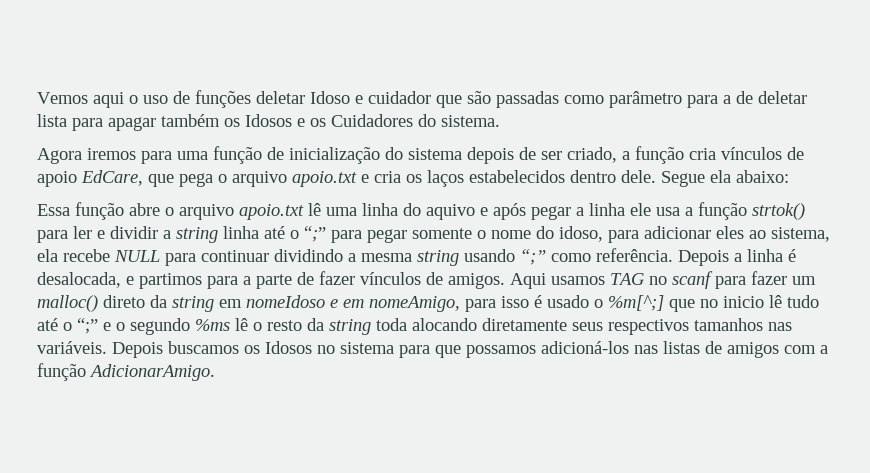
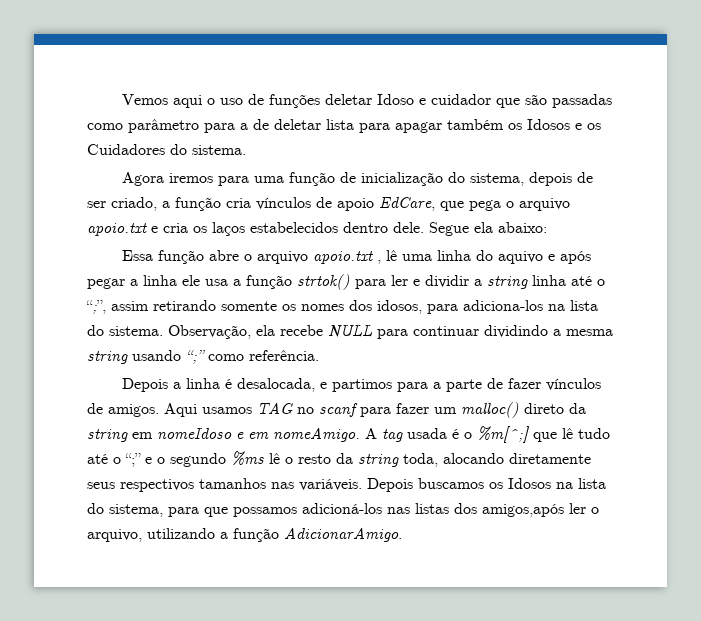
- Agora iremos para uma função de inicialização do sistema depois de ser criado, a função cria vínculos de apoio EdCare, que pega o arquivo apoio.txt e cria os laços estabelecidos dentro dele.
+ Agora iremos para uma função de inicialização do sistema, depois de ser criado, a função cria vínculos de apoio EdCare, que pega o arquivo apoio.txt e cria os laços estabelecidos dentro dele.
- Essa função abre o arquivo apoio.txt lê uma linha do aquivo e após pegar a linha ele usa a função strtok() para ler e dividir a string linha até o “;” para pegar somente o nome do idoso, para adicionar eles ao sistema, ela recebe NULL para continuar dividindo a mesma string usando “;” como referência. Depois a linha é desalocada, e partimos para a parte de fazer vínculos de amigos.
+ Essa função abre o arquivo apoio.txt , lê uma linha do aquivo e após pegar a linha ele usa a função strtok() para ler e dividir a string linha até o “;”, assim retirando somente os nomes dos idosos, para adiciona-los na lista do sistema. Observação, ela recebe NULL para continuar dividindo a mesma string usando “;” como referência.
+ Depois a linha é desalocada, e partimos para a parte de fazer vínculos de amigos.
- Aqui usamos TAG no scanf para fazer um malloc() direto da string em nomeIdoso e em nomeAmigo, para isso é usado o %m[^;] que no inicio lê tudo até o “;” e o segundo %ms lê o resto da string toda alocando diretamente seus respectivos tamanhos nas variáveis.
+ Aqui usamos TAG no scanf para fazer um malloc() direto da string em nomeIdoso e em nomeAmigo. A tag usada é o %m[^;] que lê tudo até o “;” e o segundo %ms lê o resto da string toda, alocando diretamente seus respectivos tamanhos nas variáveis.
- Depois buscamos os Idosos no sistema para que possamos adicioná-los nas listas de amigos com a função AdicionarAmigo.
+ Depois buscamos os Idosos na lista do sistema, para que possamos adicioná-los nas listas dos amigos,após ler o arquivo, utilizando a função AdicionarAmigo.

